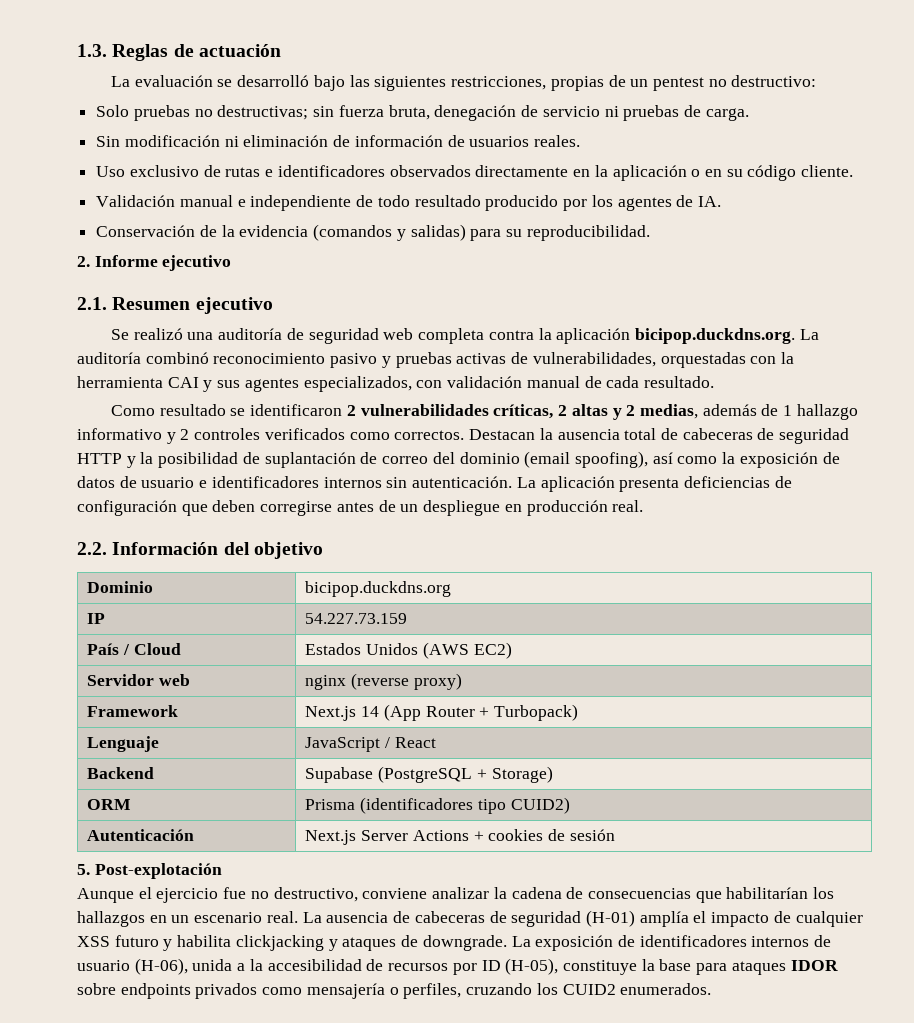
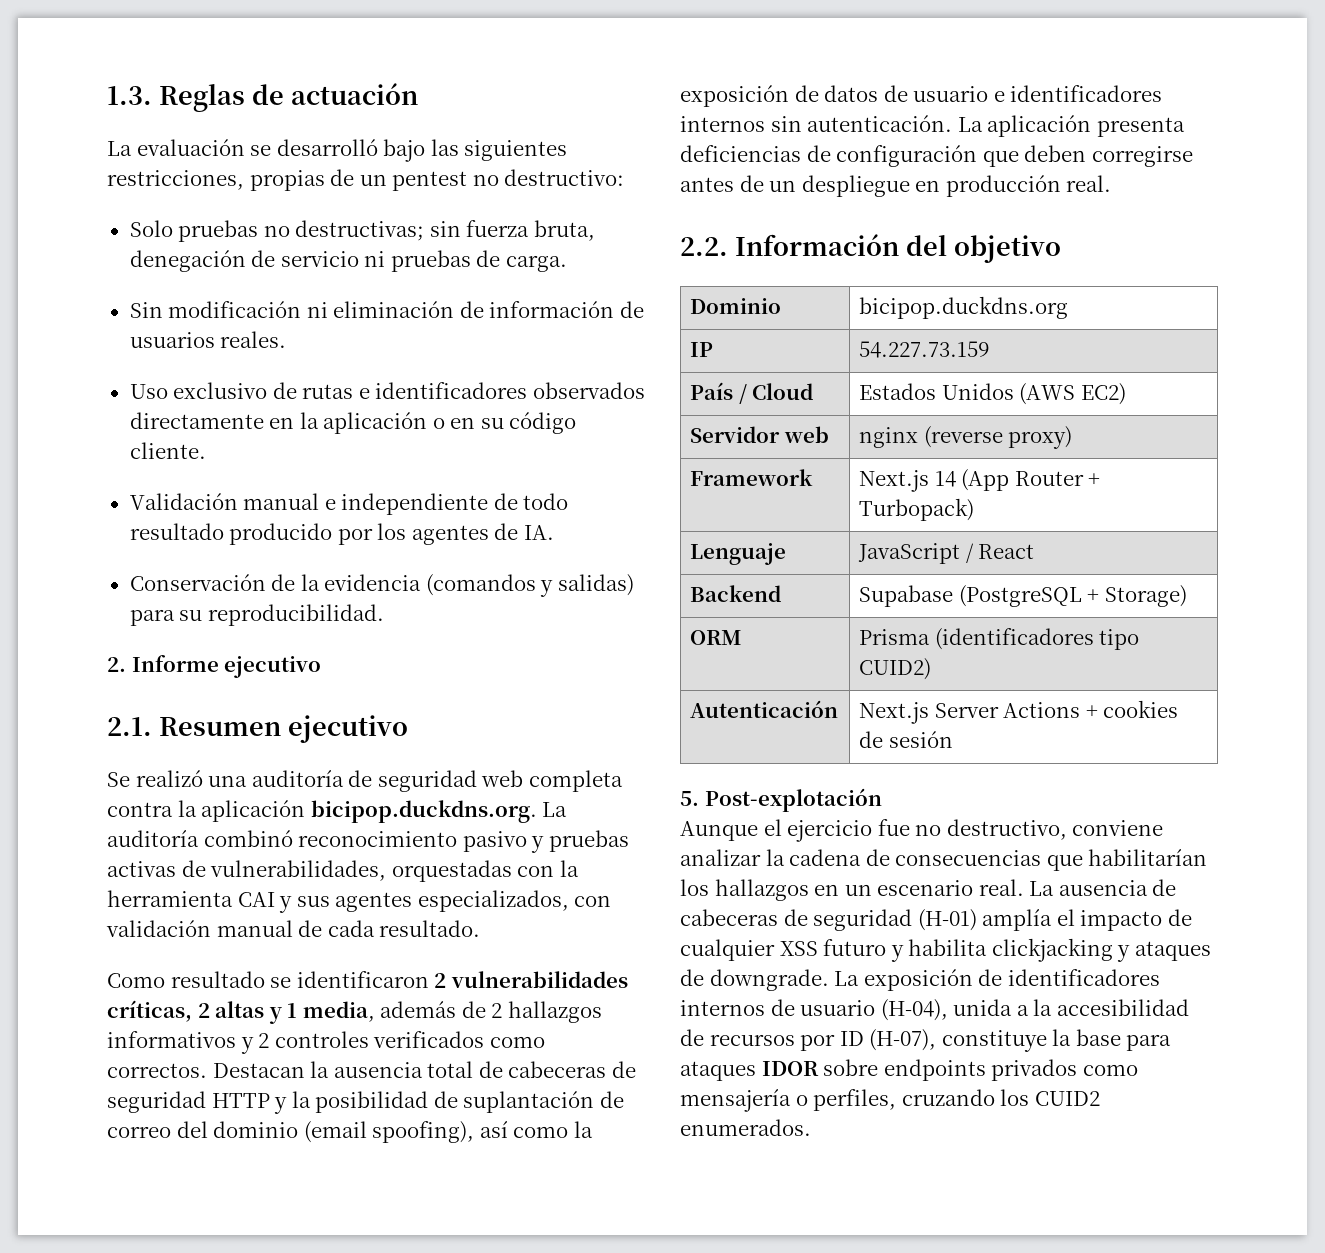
- Como resultado se identificaron 2 vulnerabilidades críticas, 2 altas y 2 medias, además de 1 hallazgo informativo y 2 controles verificados como correctos.
+ Como resultado se identificaron 2 vulnerabilidades críticas, 2 altas y 1 media, además de 2 hallazgos informativos y 2 controles verificados como correctos.
- La exposición de identificadores internos de usuario (H-06), unida a la accesibilidad de recursos por ID (H-05), constituye la base para ataques IDOR sobre endpoints privados como mensajería o perfiles, cruzando los CUID2 enumerados.
+ La exposición de identificadores internos de usuario (H-04), unida a la accesibilidad de recursos por ID (H-07), constituye la base para ataques IDOR sobre endpoints privados como mensajería o perfiles, cruzando los CUID2 enumerados.

